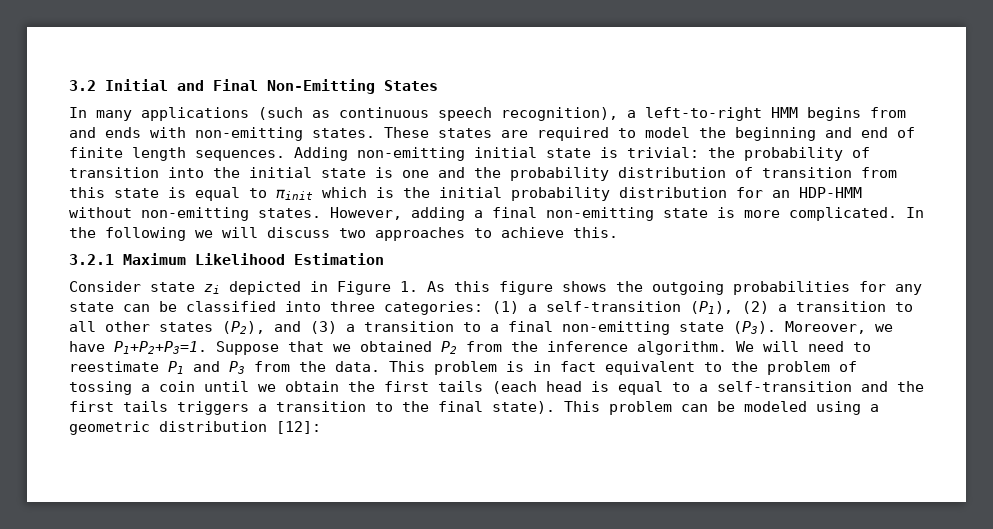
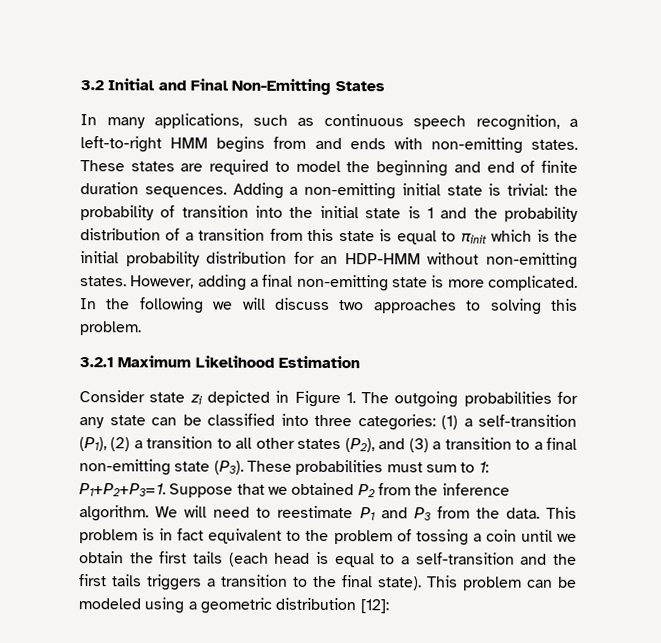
- In many applications (such as continuous speech recognition), a left-to-right HMM begins from and ends with non-emitting states.
+ In many applications, such as continuous speech recognition, a left-to-right HMM begins from and ends with non-emitting states.
- These states are required to model the beginning and end of finite length sequences.
+ These states are required to model the beginning and end of finite duration sequences.
- Adding non-emitting initial state is trivial: the probability of transition into the initial state is one and the probability distribution of transition from this state is equal to πinit which is the initial probability distribution for an HDP-HMM without non-emitting states.
+ Adding a non-emitting initial state is trivial: the probability of transition into the initial state is 1 and the probability distribution of a transition from this state is equal to πinit which is the initial probability distribution for an HDP-HMM without non-emitting states.
- In the following we will discuss two approaches to achieve this.
+ In the following we will discuss two approaches to solving this problem.
- Consider state zi depicted in Figure 1. As this figure shows the outgoing probabilities for any state can be classified into three categories: (1) a self-transition (P1), (2) a transition to all other states (P2), and (3) a transition to a final non-emitting state (P3). Moreover, we have P1+P2+P3=1.
+ Consider state zi depicted in Figure 1. The outgoing probabilities for any state can be classified into three categories: (1) a self-transition (P1), (2) a transition to all other states (P2), and (3) a transition to a final non-emitting state (P3). These probabilities must sum to 1: P1+P2+P3=1.

